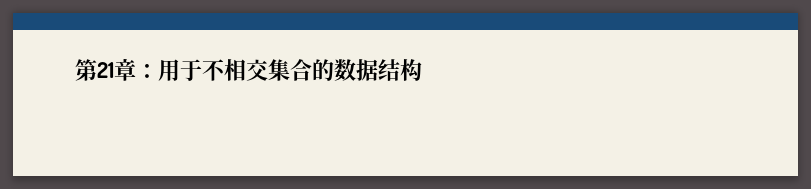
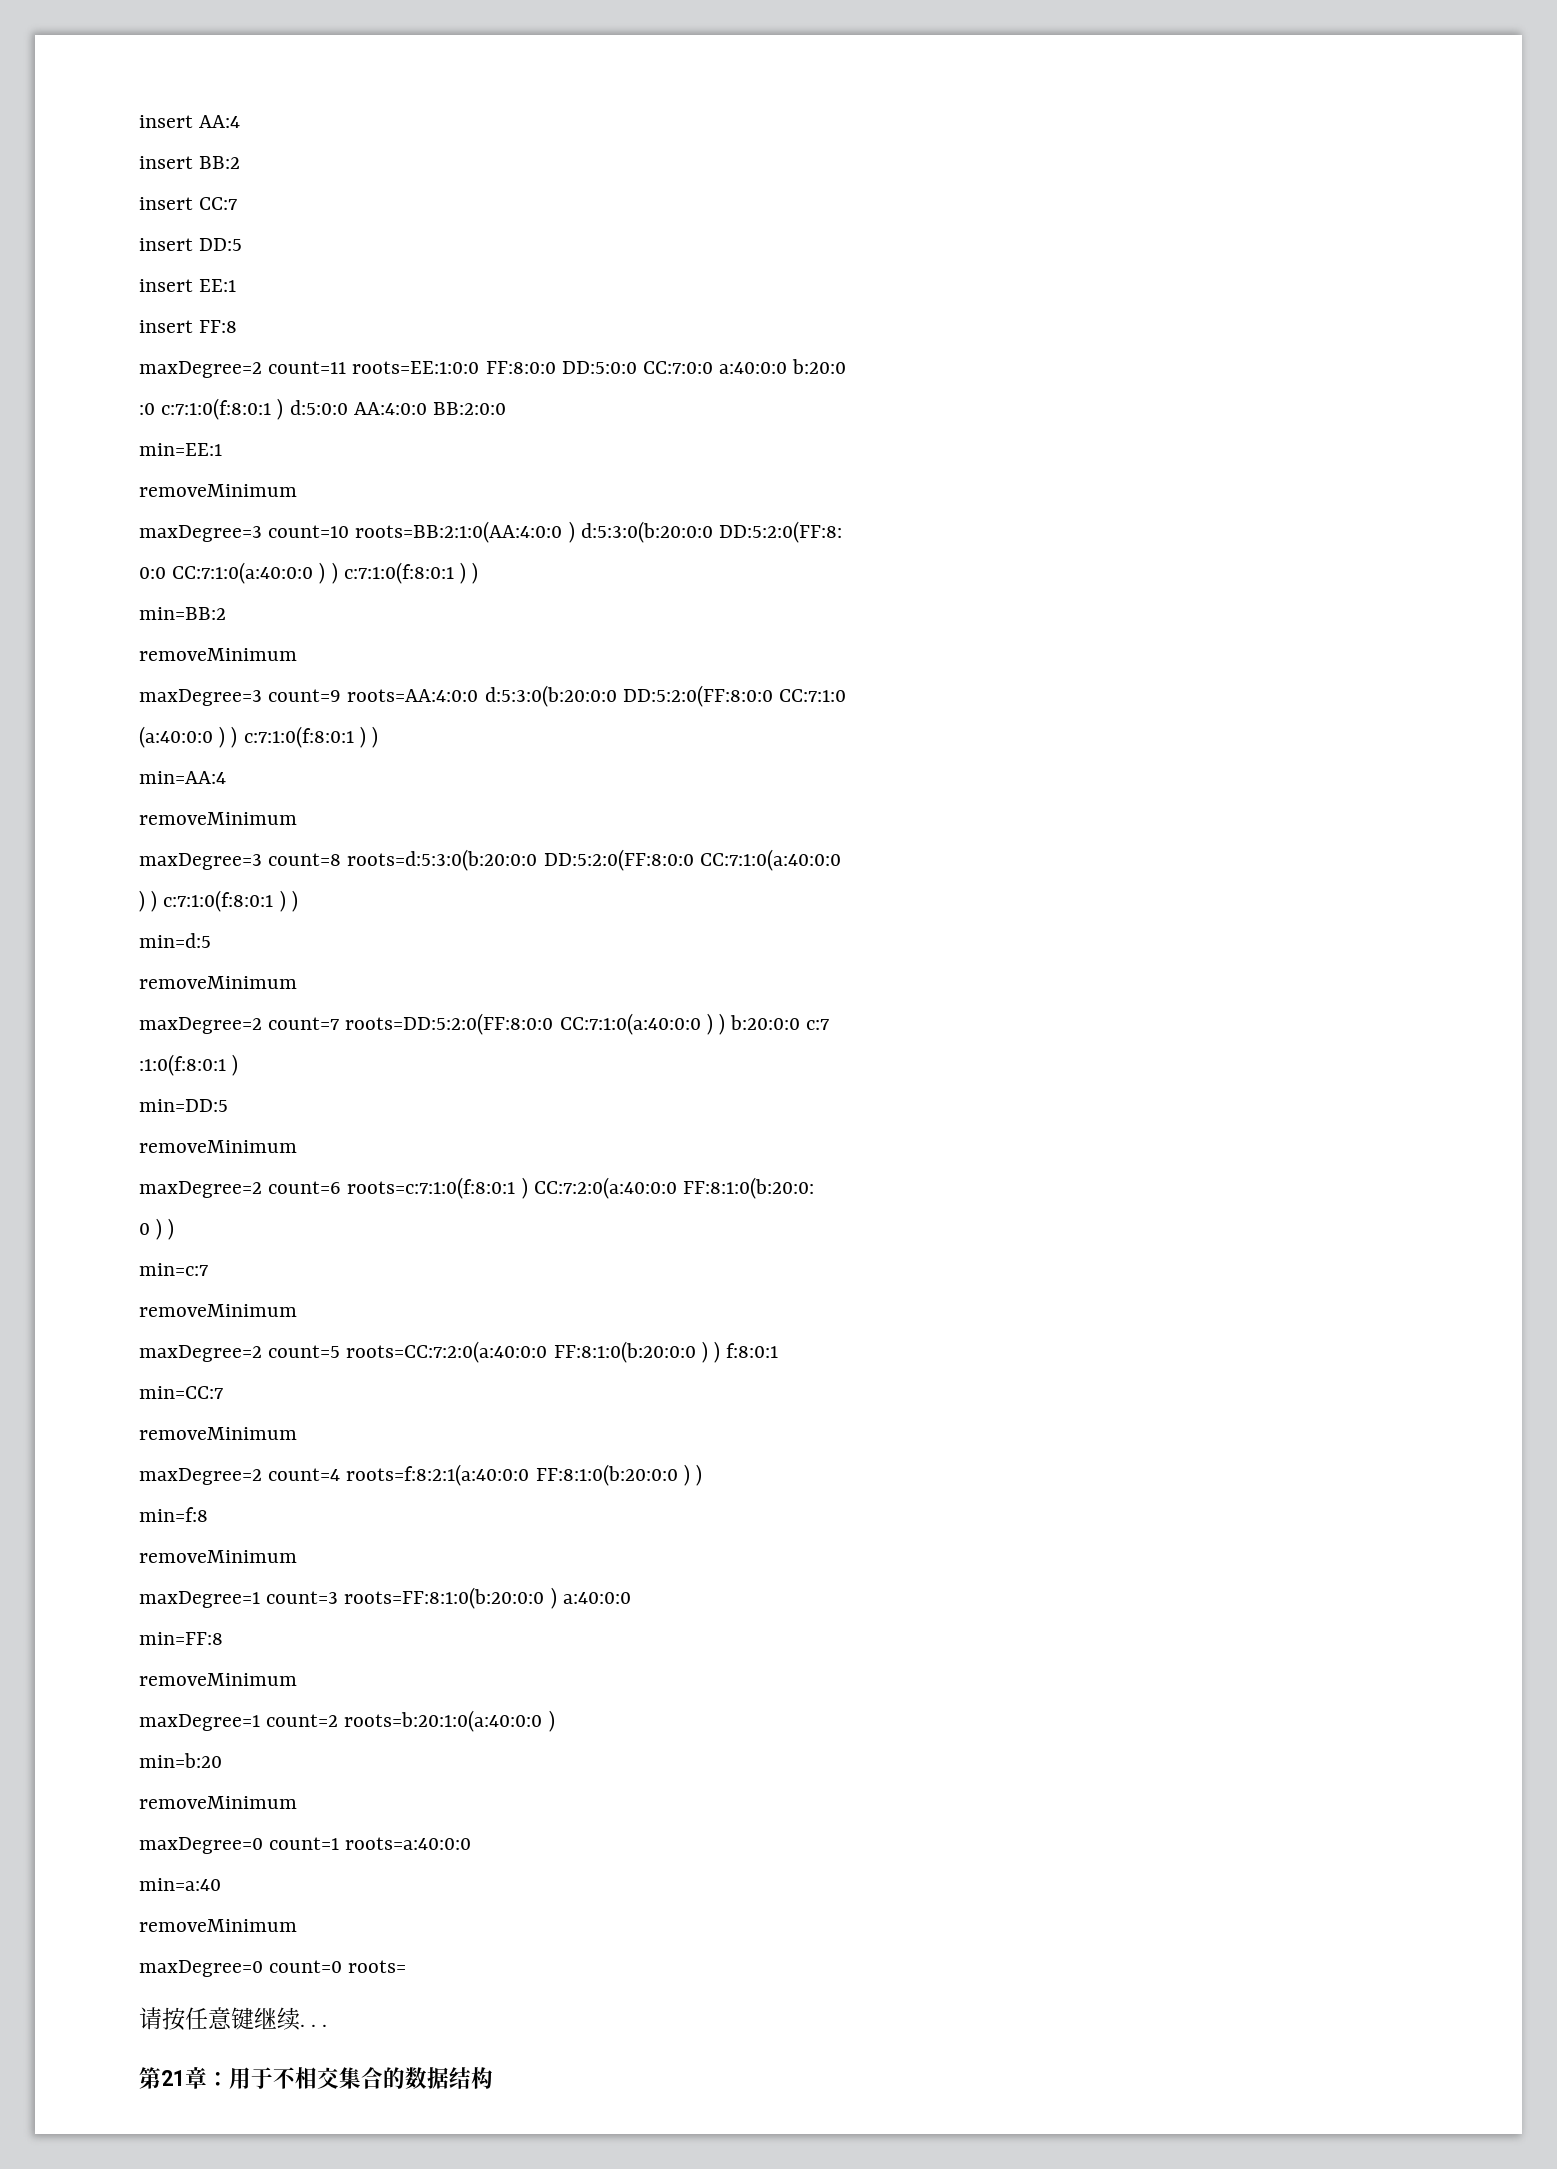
+ insert AA:4
+ insert BB:2
+ insert CC:7
+ insert DD:5
+ insert EE:1
+ insert FF:8
+ maxDegree=2 count=11 roots=EE:1:0:0 FF:8:0:0 DD:5:0:0 CC:7:0:0 a:40:0:0 b:20:0
+ :0 c:7:1:0(f:8:0:1 ) d:5:0:0 AA:4:0:0 BB:2:0:0
+ min=EE:1
+ removeMinimum
+ maxDegree=3 count=10 roots=BB:2:1:0(AA:4:0:0 ) d:5:3:0(b:20:0:0 DD:5:2:0(FF:8:
+ 0:0 CC:7:1:0(a:40:0:0 ) ) c:7:1:0(f:8:0:1 ) )
+ min=BB:2
+ removeMinimum
+ maxDegree=3 count=9 roots=AA:4:0:0 d:5:3:0(b:20:0:0 DD:5:2:0(FF:8:0:0 CC:7:1:0
+ (a:40:0:0 ) ) c:7:1:0(f:8:0:1 ) )
+ min=AA:4
+ removeMinimum
+ maxDegree=3 count=8 roots=d:5:3:0(b:20:0:0 DD:5:2:0(FF:8:0:0 CC:7:1:0(a:40:0:0
+ ) ) c:7:1:0(f:8:0:1 ) )
+ min=d:5
+ removeMinimum
+ maxDegree=2 count=7 roots=DD:5:2:0(FF:8:0:0 CC:7:1:0(a:40:0:0 ) ) b:20:0:0 c:7
+ :1:0(f:8:0:1 )
+ min=DD:5
+ removeMinimum
+ maxDegree=2 count=6 roots=c:7:1:0(f:8:0:1 ) CC:7:2:0(a:40:0:0 FF:8:1:0(b:20:0:
+ 0 ) )
+ min=c:7
+ removeMinimum
+ maxDegree=2 count=5 roots=CC:7:2:0(a:40:0:0 FF:8:1:0(b:20:0:0 ) ) f:8:0:1
+ min=CC:7
+ removeMinimum
+ maxDegree=2 count=4 roots=f:8:2:1(a:40:0:0 FF:8:1:0(b:20:0:0 ) )
+ min=f:8
+ removeMinimum
+ maxDegree=1 count=3 roots=FF:8:1:0(b:20:0:0 ) a:40:0:0
+ min=FF:8
+ removeMinimum
+ maxDegree=1 count=2 roots=b:20:1:0(a:40:0:0 )
+ min=b:20
+ removeMinimum
+ maxDegree=0 count=1 roots=a:40:0:0
+ min=a:40
+ removeMinimum
+ maxDegree=0 count=0 roots=
+ 请按任意键继续. . .

